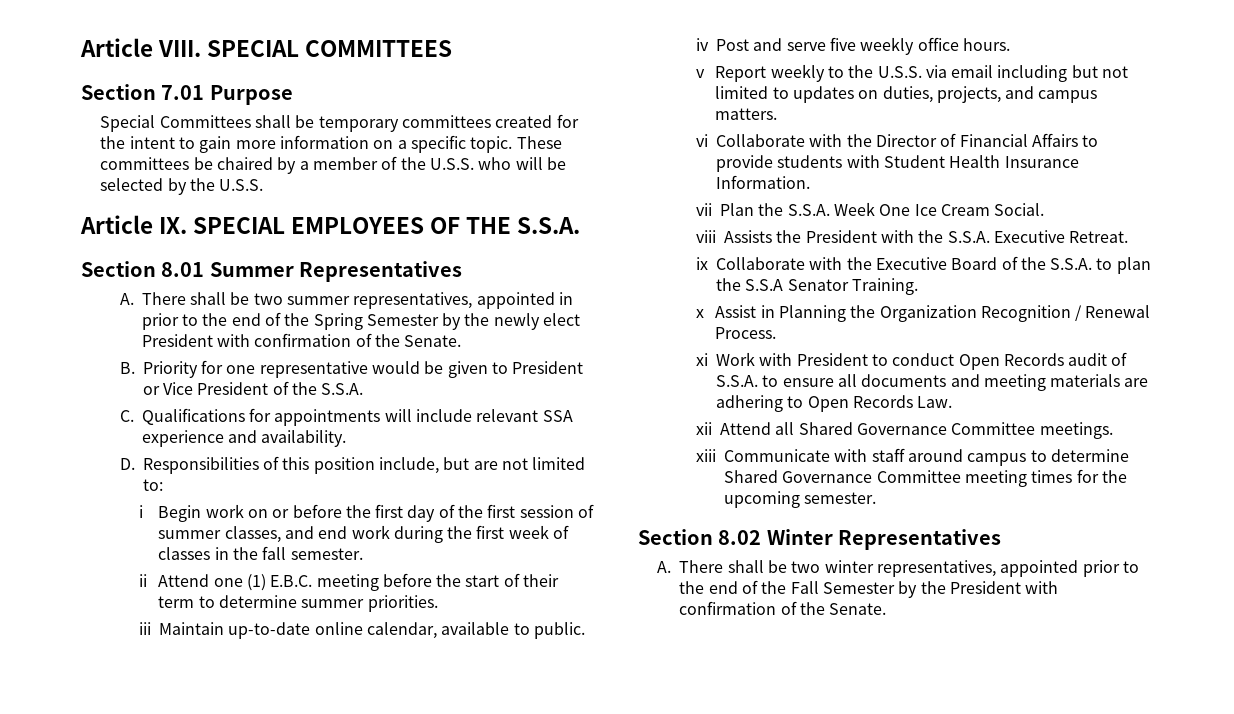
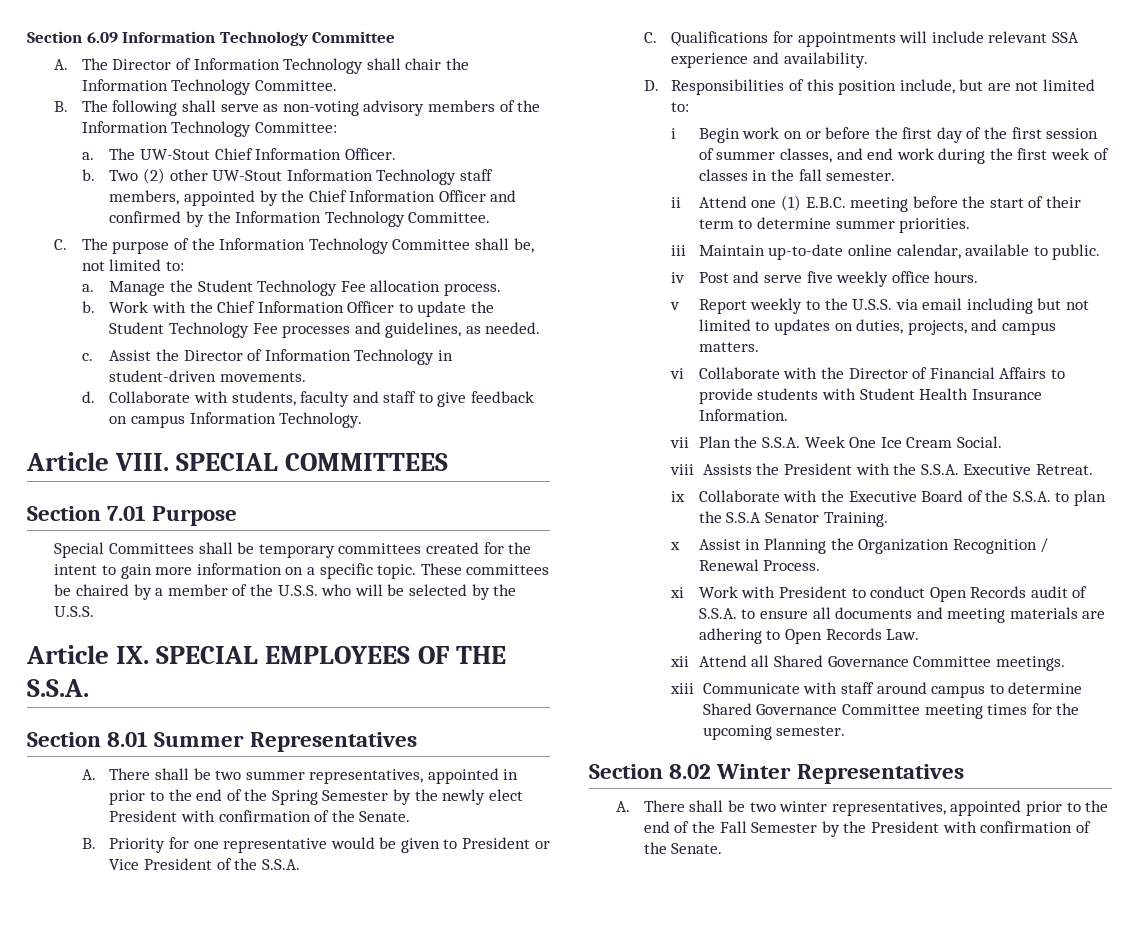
+ Section 6.09 Information Technology Committee
+ A. The Director of Information Technology shall chair the Information Technology Committee.
+ B. The following shall serve as non-voting advisory members of the Information Technology Committee:
+ a. The UW-Stout Chief Information Officer.
+ b. Two (2) other UW-Stout Information Technology staff members, appointed by the Chief Information Officer and confirmed by the Information Technology Committee.
+ C. The purpose of the Information Technology Committee shall be, not limited to:
+ a. Manage the Student Technology Fee allocation process.
+ b. Work with the Chief Information Officer to update the Student Technology Fee processes and guidelines, as needed.
+ c. Assist the Director of Information Technology in student-driven movements.
+ d. Collaborate with students, faculty and staff to give feedback on campus Information Technology.

